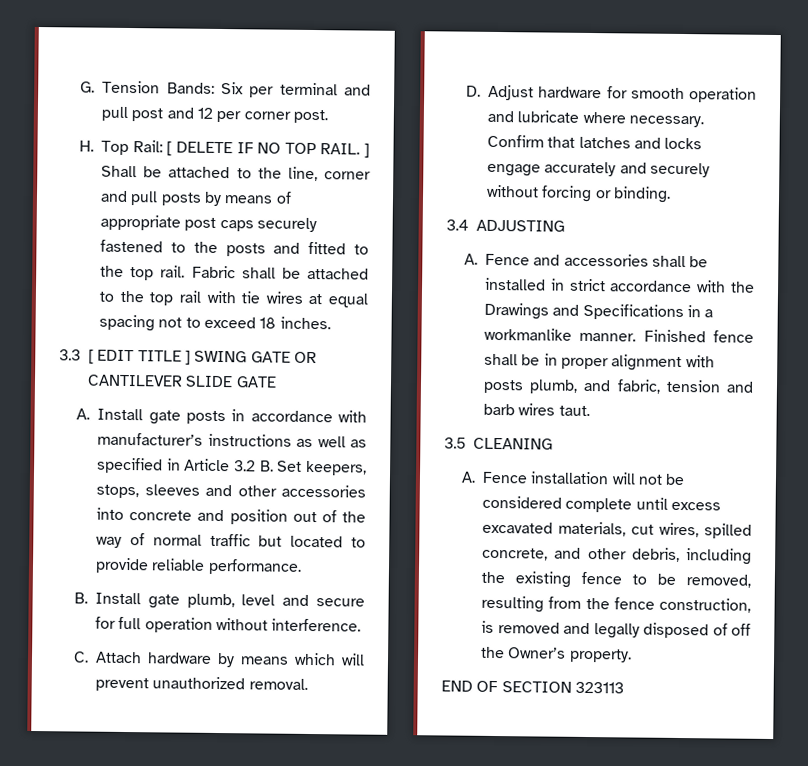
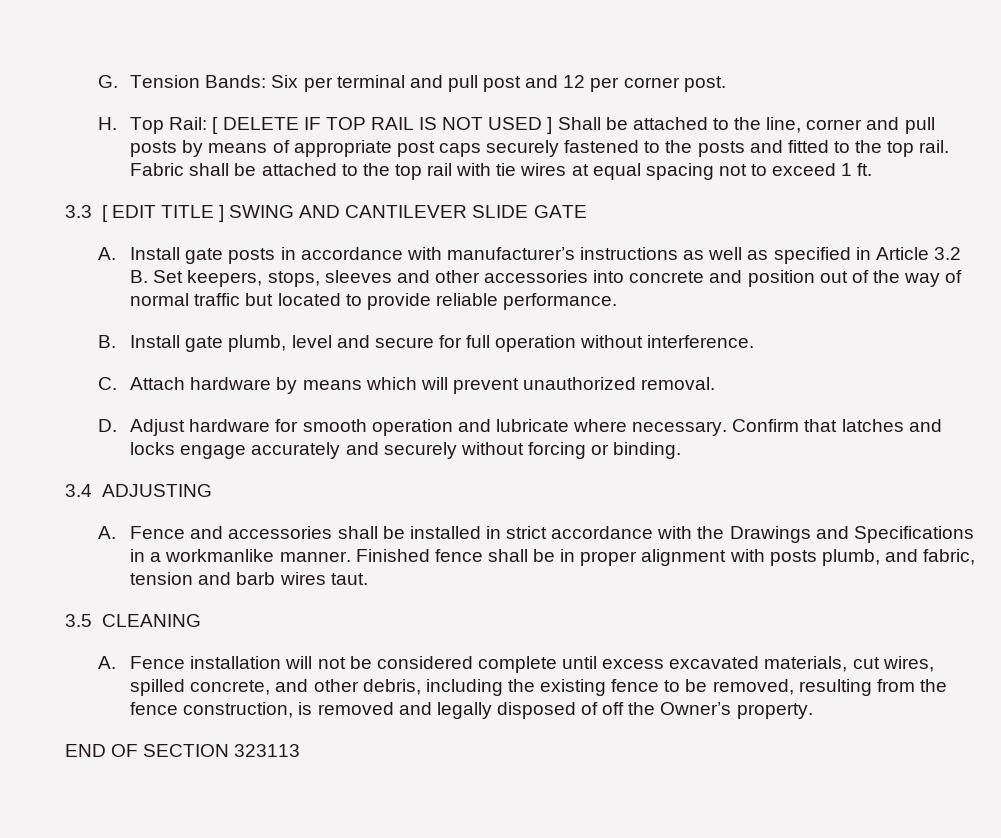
- H. Top Rail: [ DELETE IF NO TOP RAIL. ] Shall be attached to the line, corner and pull posts by means of appropriate post caps securely fastened to the posts and fitted to the top rail.
+ H. Top Rail: [ DELETE IF TOP RAIL IS NOT USED ] Shall be attached to the line, corner and pull posts by means of appropriate post caps securely fastened to the posts and fitted to the top rail.
- Fabric shall be attached to the top rail with tie wires at equal spacing not to exceed 18 inches.
+ Fabric shall be attached to the top rail with tie wires at equal spacing not to exceed 1 ft.
- 3.3 [ EDIT TITLE ] SWING GATE OR CANTILEVER SLIDE GATE
+ 3.3 [ EDIT TITLE ] SWING AND CANTILEVER SLIDE GATE

